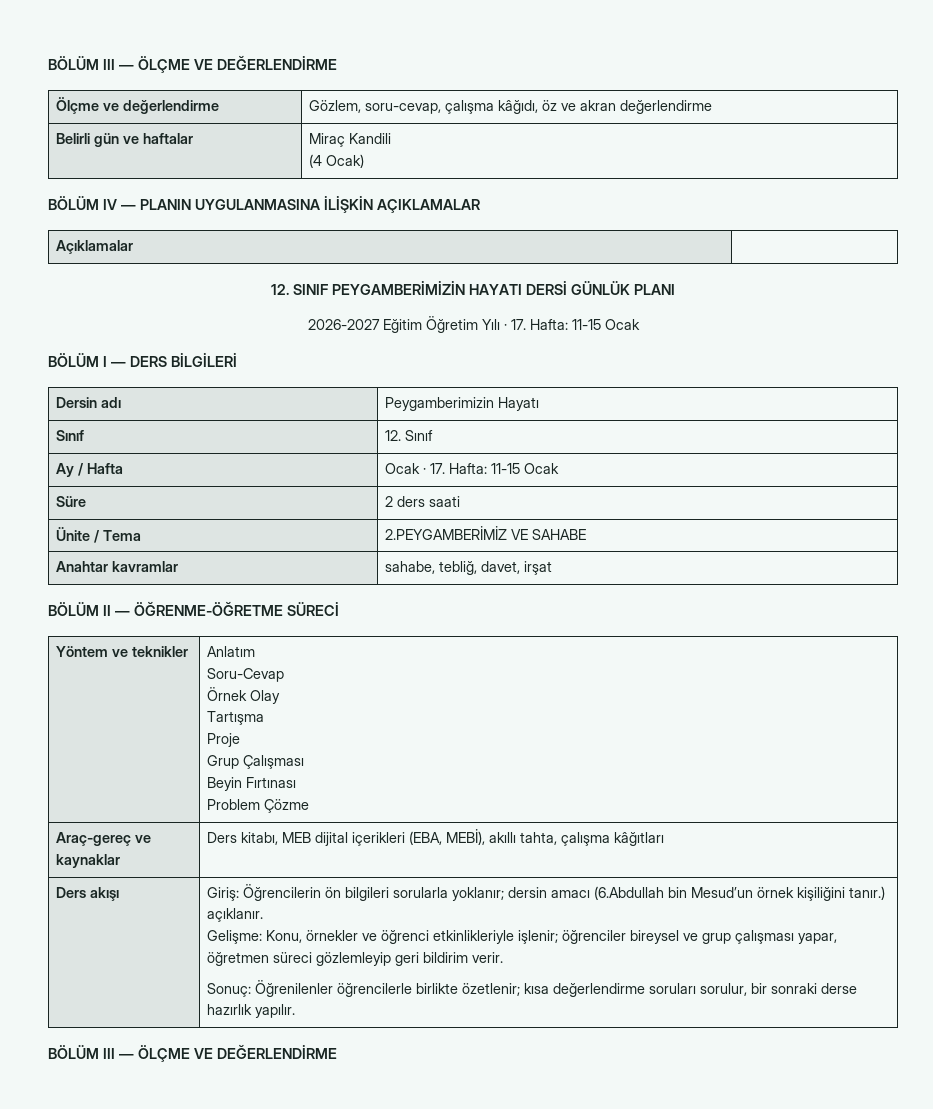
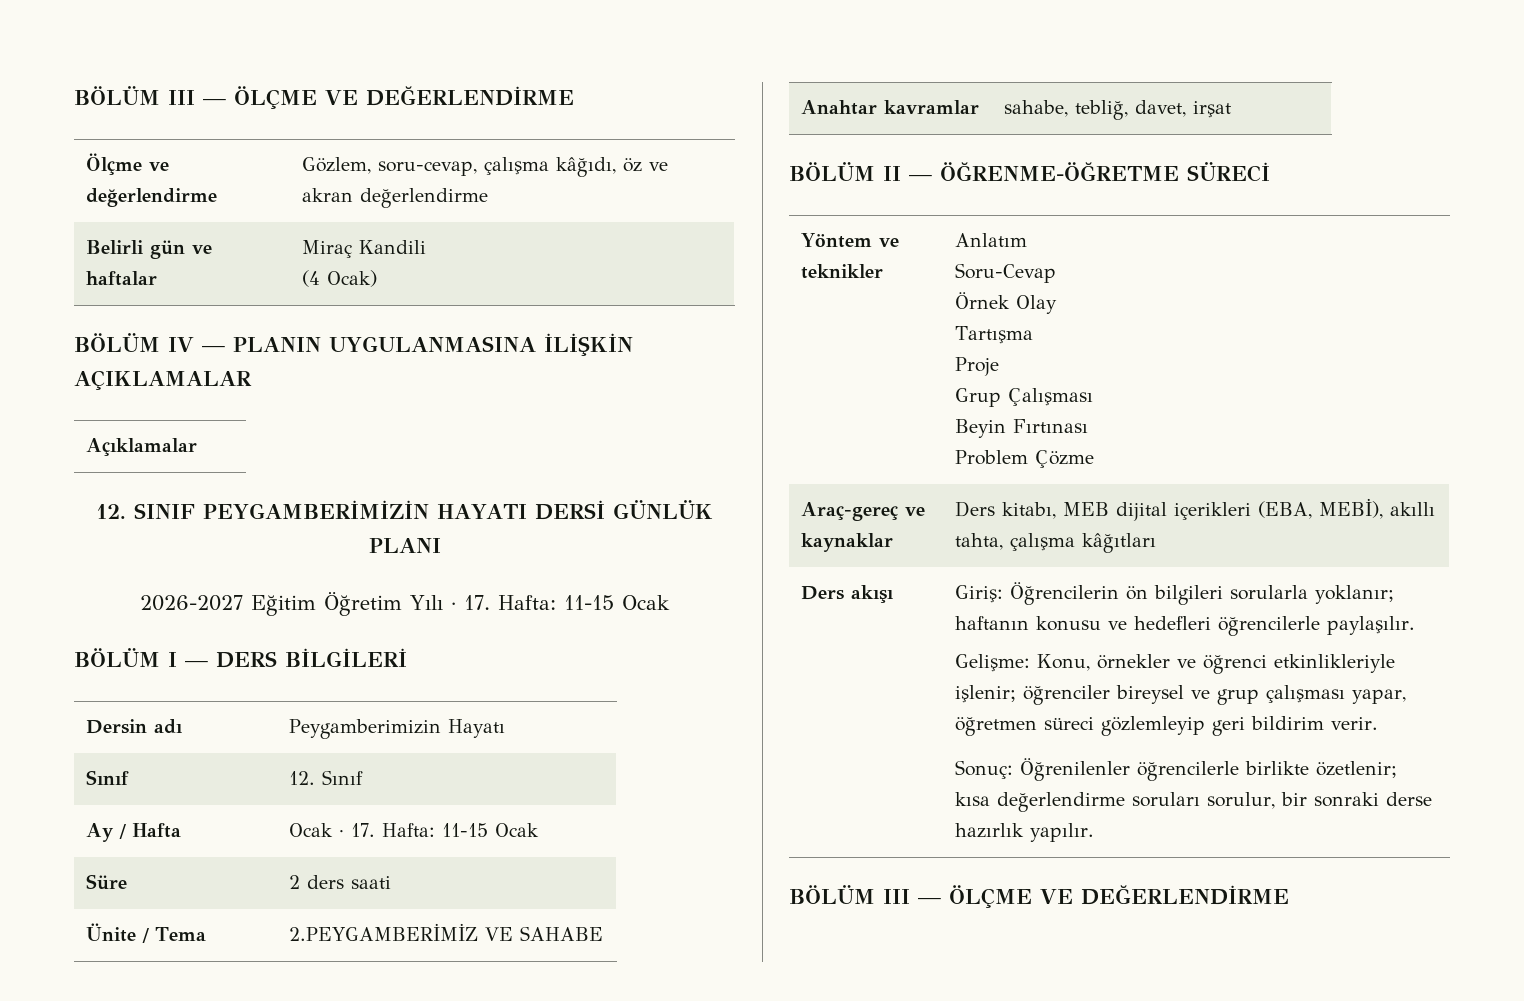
- Giriş: Öğrencilerin ön bilgileri sorularla yoklanır; dersin amacı (6.Abdullah bin Mesud’un örnek kişiliğini tanır.) açıklanır.
+ Giriş: Öğrencilerin ön bilgileri sorularla yoklanır; haftanın konusu ve hedefleri öğrencilerle paylaşılır.

